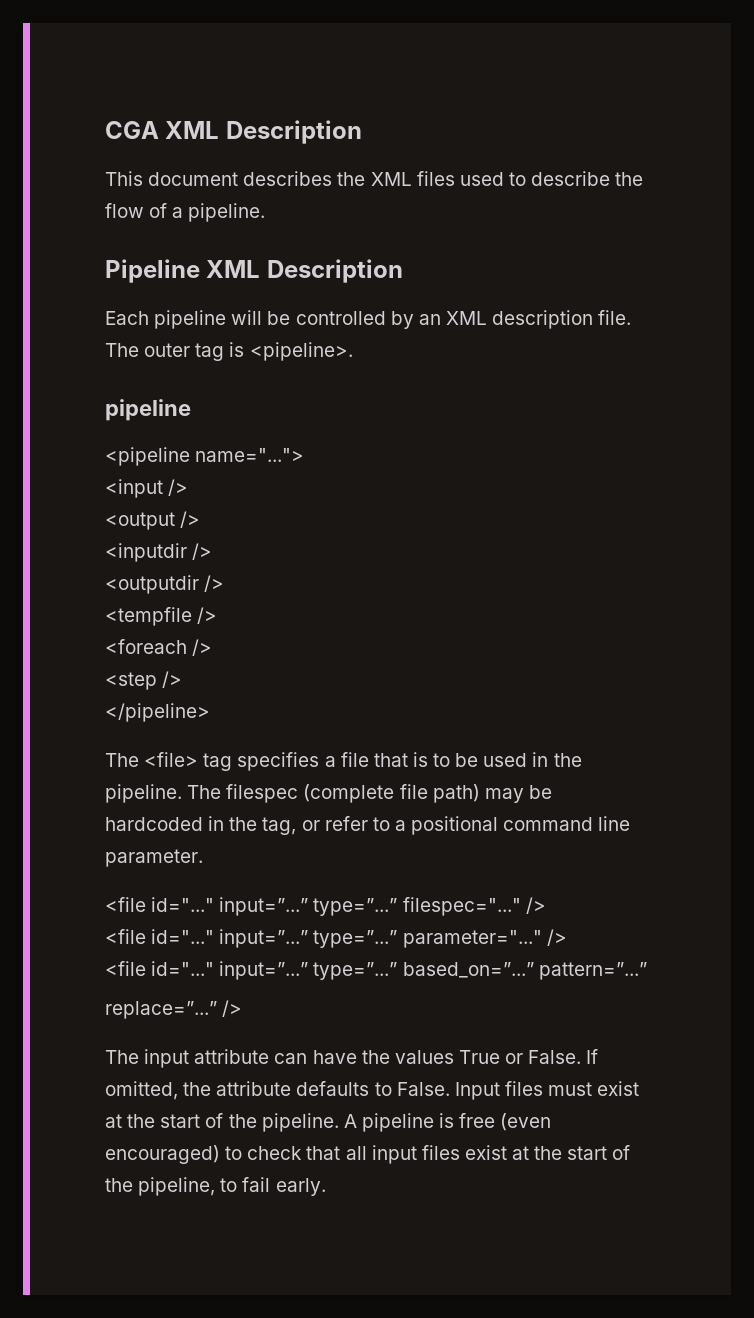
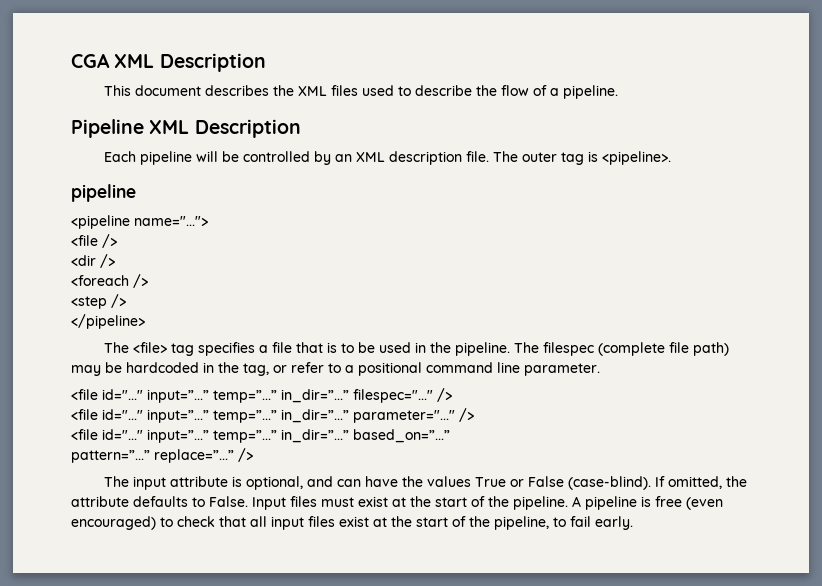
- <input />
- <output />
- <inputdir />
- <outputdir />
- <tempfile />
+ <file />
+ <dir />
- <file id="..." input=”...” type=”...” filespec="..."
+ <file id="..." input=”...” temp=”...” in_dir=”...” filespec="..."
- <file id="..." input=”...” type=”...” parameter="..."
+ <file id="..." input=”...” temp=”...” in_dir=”...” parameter="..."
- <file id="..." input=”...” type=”...” based_on=”...” pattern=”...”
- replace=”...”
+ <file id="..." input=”...” temp=”...” in_dir=”...” based_on=”...”
+ pattern=”...” replace=”...”
- The input attribute can have the values True or False.
+ The input attribute is optional, and can have the values True or False (case-blind).

